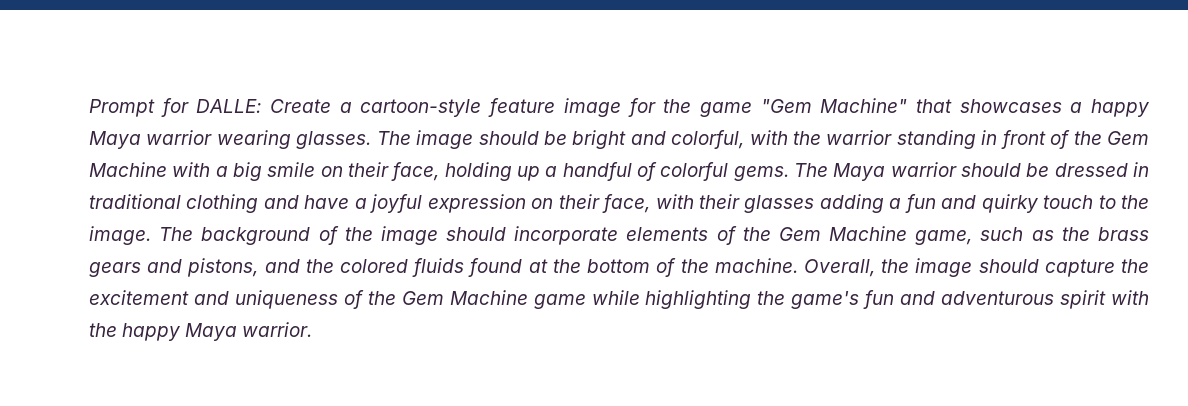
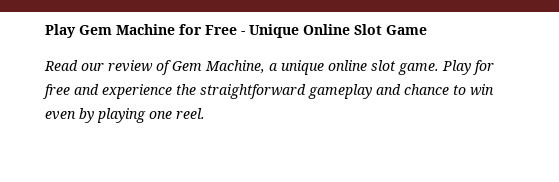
- Prompt for DALLE: Create a cartoon-style feature image for the game "Gem Machine" that showcases a happy Maya warrior wearing glasses. The image should be bright and colorful, with the warrior standing in front of the Gem Machine with a big smile on their face, holding up a handful of colorful gems. The Maya warrior should be dressed in traditional clothing and have a joyful expression on their face, with their glasses adding a fun and quirky touch to the image. The background of the image should incorporate elements of the Gem Machine game, such as the brass gears and pistons, and the colored fluids found at the bottom of the machine. Overall, the image should capture the excitement and uniqueness of the Gem Machine game while highlighting the game's fun and adventurous spirit with the happy Maya warrior.
+ Play Gem Machine for Free - Unique Online Slot Game
+ Read our review of Gem Machine, a unique online slot game. Play for free and experience the straightforward gameplay and chance to win even by playing one reel.

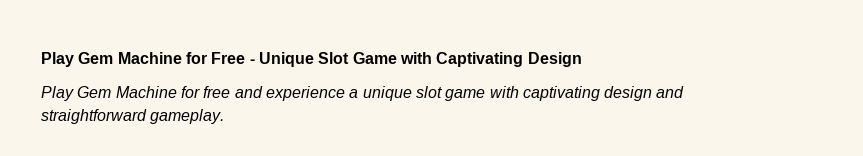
- Play Gem Machine for Free - Unique Online Slot Game
- Read our review of Gem Machine, a unique online slot game. Play for free and experience the straightforward gameplay and chance to win even by playing one reel.
+ Play Gem Machine for Free - Unique Slot Game with Captivating Design
+ Play Gem Machine for free and experience a unique slot game with captivating design and straightforward gameplay.

